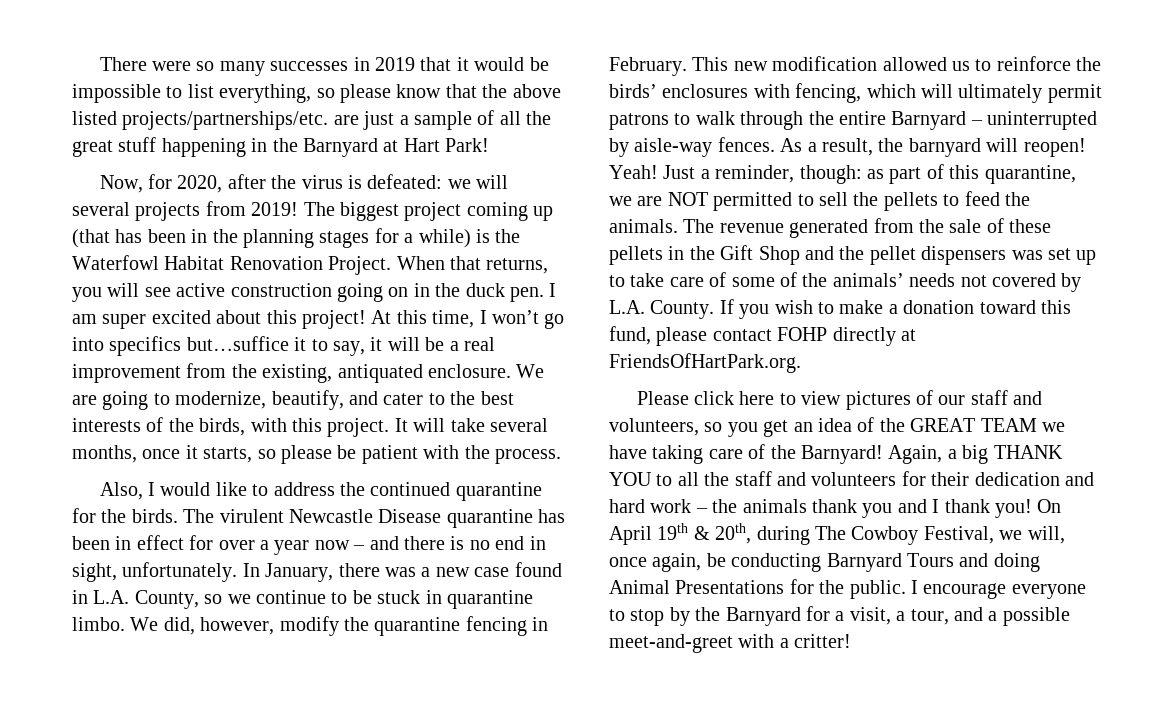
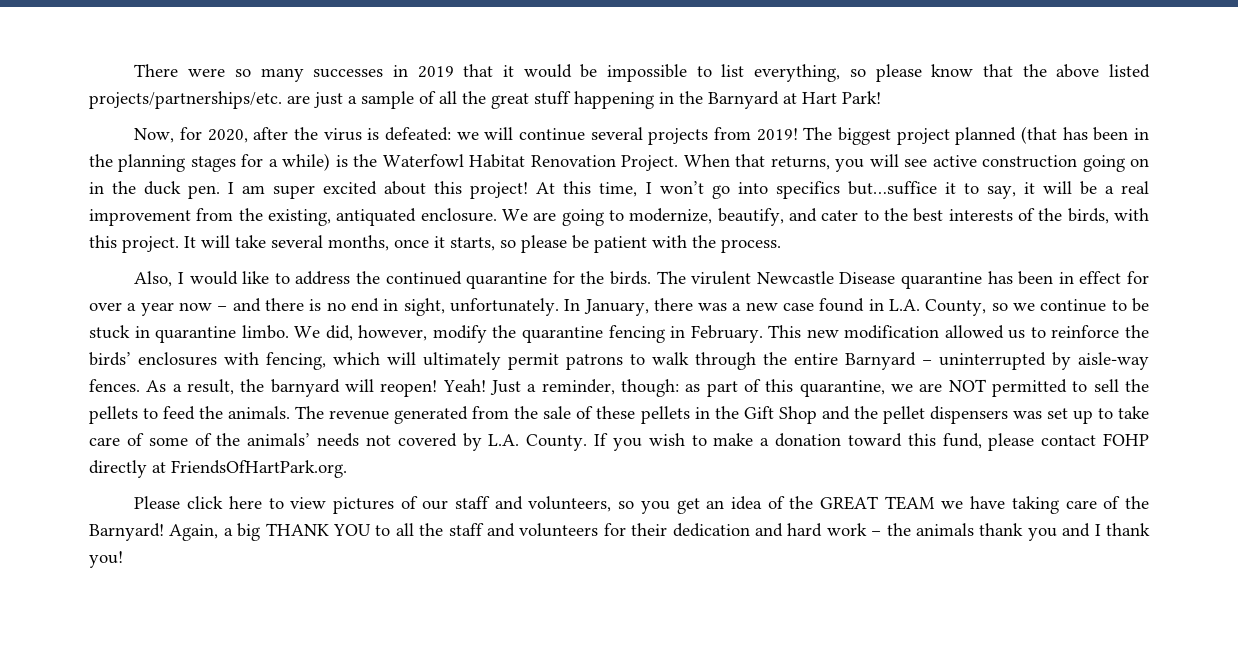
- Now, for 2020, after the virus is defeated: we will several projects from 2019!
+ Now, for 2020, after the virus is defeated: we will continue several projects from 2019!
- The biggest project coming up (that has been in the planning stages for a while) is the Waterfowl Habitat Renovation Project.
+ The biggest project planned (that has been in the planning stages for a while) is the Waterfowl Habitat Renovation Project.
- On April 19th & 20th, during The Cowboy Festival, we will, once again, be conducting Barnyard Tours and doing Animal Presentations for the public. I encourage everyone to stop by the Barnyard for a visit, a tour, and a possible meet-and-greet with a critter!

